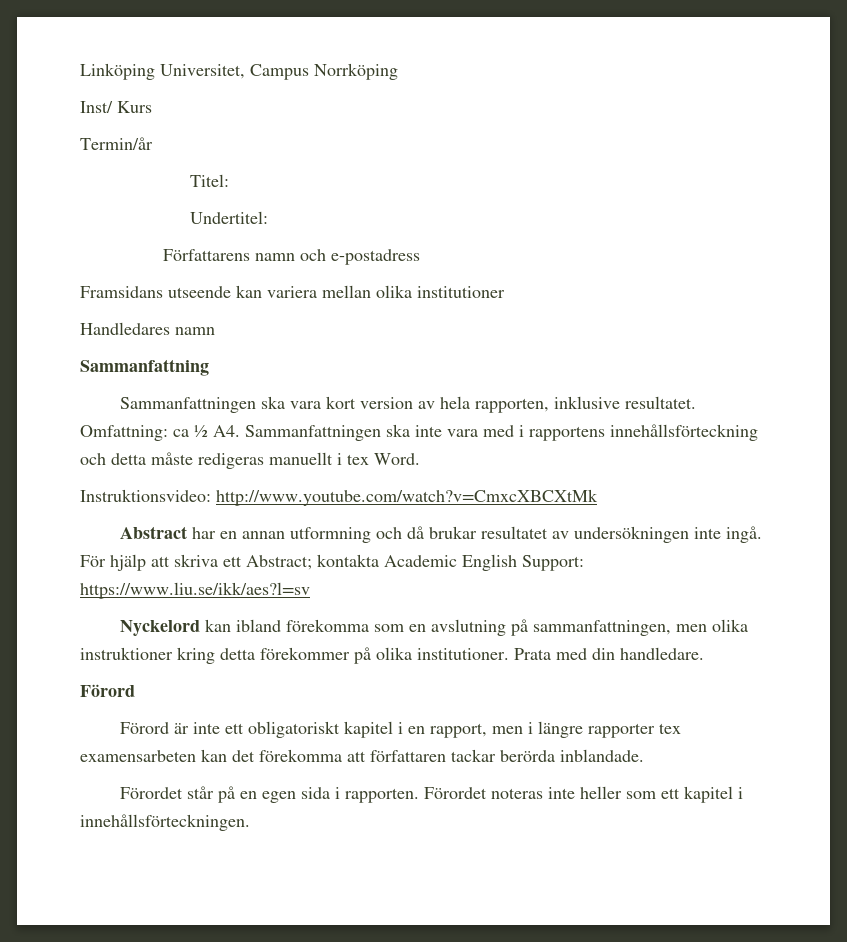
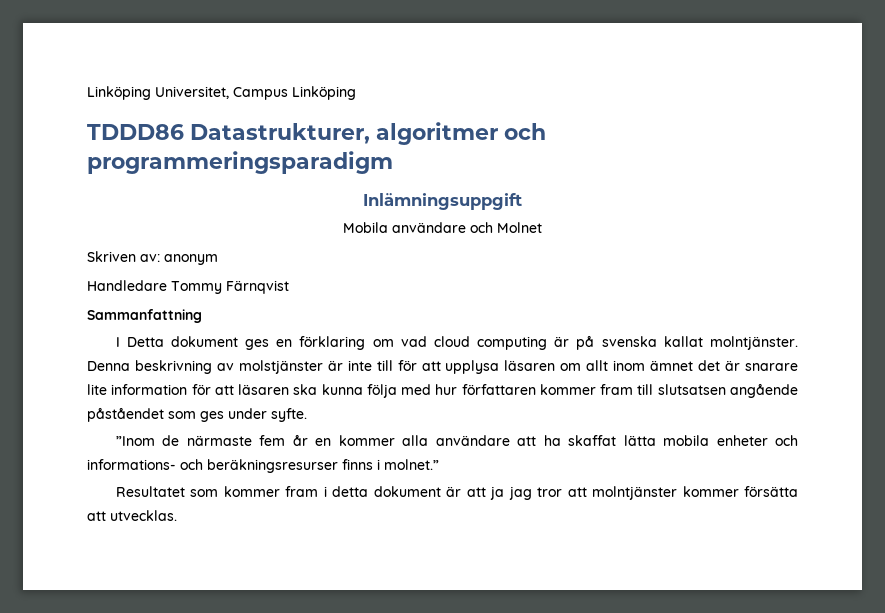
- Linköping Universitet, Campus Norrköping
- Inst/ Kurs
- Termin/år
- Titel:
- Undertitel:
- Författarens namn och e-postadress
- Framsidans utseende kan variera mellan olika institutioner
- Handledares namn
+ Linköping Universitet, Campus Linköping
+ TDDD86 Datastrukturer, algoritmer och programmeringsparadigm
+ Inlämningsuppgift
+ Mobila användare och Molnet
+ Skriven av: anonym
+ Handledare Tommy Färnqvist
  Sammanfattning
- Sammanfattningen ska vara kort version av hela rapporten, inklusive resultatet. Omfattning: ca ½ A4. Sammanfattningen ska inte vara med i rapportens innehållsförteckning och detta måste redigeras manuellt i tex Word.
- Instruktionsvideo: http://www.youtube.com/watch?v=CmxcXBCXtMk
- Abstract har en annan utformning och då brukar resultatet av undersökningen inte ingå. För hjälp att skriva ett Abstract; kontakta Academic English Support: https://www.liu.se/ikk/aes?l=sv
- Nyckelord kan ibland förekomma som en avslutning på sammanfattningen, men olika instruktioner kring detta förekommer på olika institutioner. Prata med din handledare.
- Förord
- Förord är inte ett obligatoriskt kapitel i en rapport, men i längre rapporter tex examensarbeten kan det förekomma att författaren tackar berörda inblandade.
- Förordet står på en egen sida i rapporten. Förordet noteras inte heller som ett kapitel i innehållsförteckningen.
+ I Detta dokument ges en förklaring om vad cloud computing är på svenska kallat molntjänster. Denna beskrivning av molstjänster är inte till för att upplysa läsaren om allt inom ämnet det är snarare lite information för att läsaren ska kunna följa med hur författaren kommer fram till slutsatsen angående påståendet som ges under syfte.
+ ”Inom de närmaste fem år en kommer alla användare att ha skaffat lätta mobila enheter och informations- och beräkningsresurser finns i molnet.”
+ Resultatet som kommer fram i detta dokument är att ja jag tror att molntjänster kommer försätta att utvecklas.

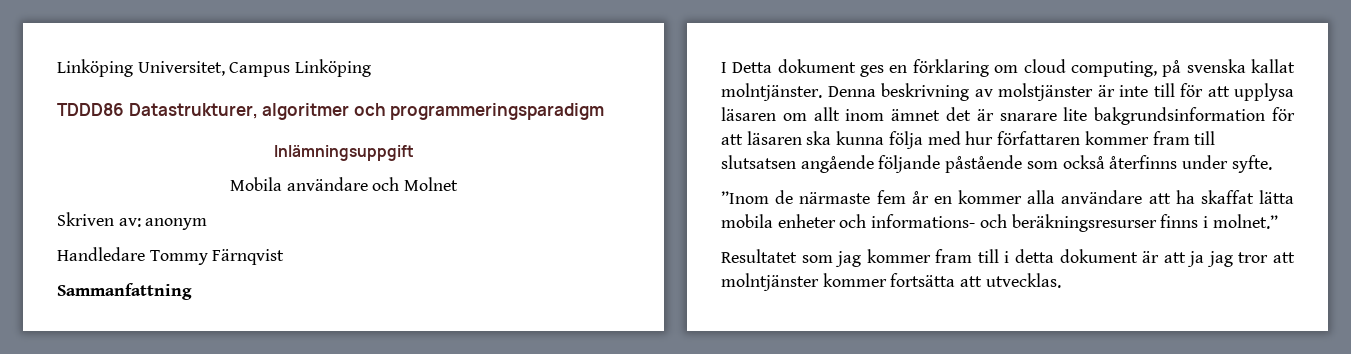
- I Detta dokument ges en förklaring om vad cloud computing är på svenska kallat molntjänster.
+ I Detta dokument ges en förklaring om cloud computing, på svenska kallat molntjänster.
- Denna beskrivning av molstjänster är inte till för att upplysa läsaren om allt inom ämnet det är snarare lite information för att läsaren ska kunna följa med hur författaren kommer fram till slutsatsen angående påståendet som ges under syfte.
+ Denna beskrivning av molstjänster är inte till för att upplysa läsaren om allt inom ämnet det är snarare lite bakgrundsinformation för att läsaren ska kunna följa med hur författaren kommer fram till slutsatsen angående följande påstående som också återfinns under syfte.
- Resultatet som kommer fram i detta dokument är att ja jag tror att molntjänster kommer försätta att utvecklas.
+ Resultatet som jag kommer fram till i detta dokument är att ja jag tror att molntjänster kommer fortsätta att utvecklas.

